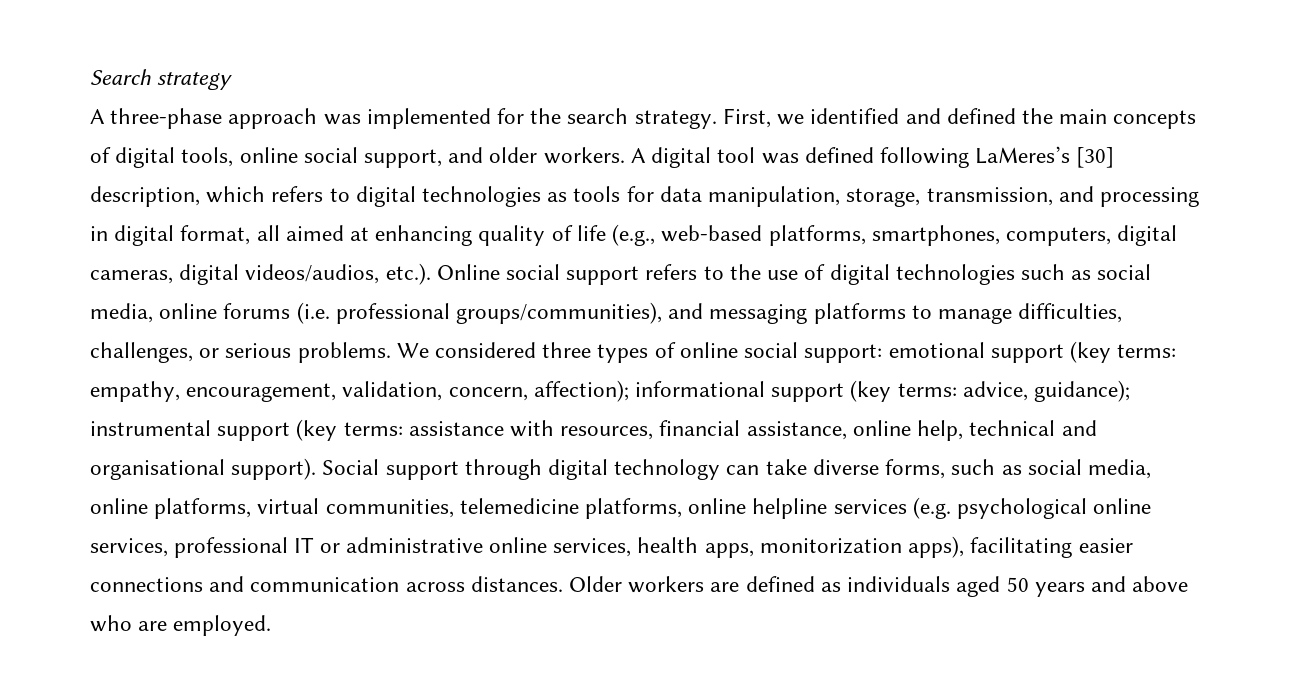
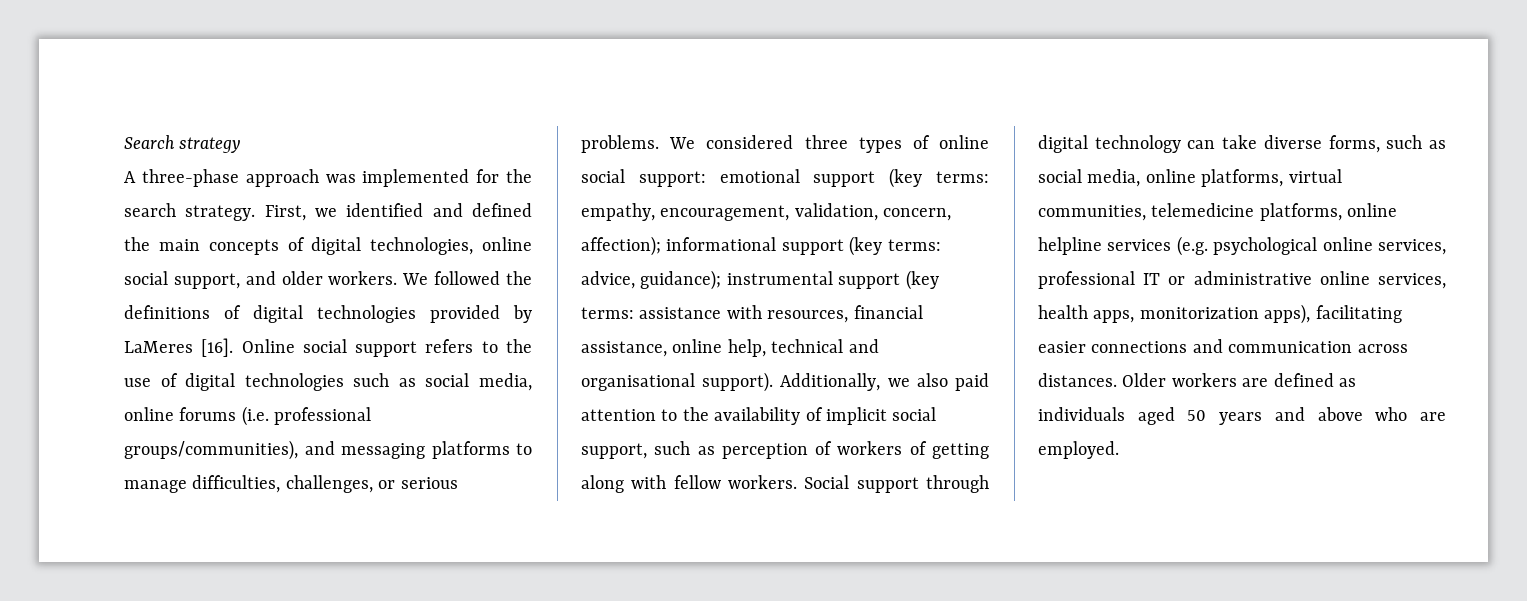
- First, we identified and defined the main concepts of digital tools, online social support, and older workers.
+ First, we identified and defined the main concepts of digital technologies, online social support, and older workers.
- A digital tool was defined following LaMeres’s [30] description, which refers to digital technologies as tools for data manipulation, storage, transmission, and processing in digital format, all aimed at enhancing quality of life (e.g., web-based platforms, smartphones, computers, digital cameras, digital videos/audios, etc.). Online social support refers to the use of digital technologies such as social media, online forums (i.e. professional groups/communities), and messaging platforms to manage difficulties, challenges, or serious problems.
+ We followed the definitions of digital technologies provided by LaMeres [16]. Online social support refers to the use of digital technologies such as social media, online forums (i.e. professional groups/communities), and messaging platforms to manage difficulties, challenges, or serious problems.
+ Additionally, we also paid attention to the availability of implicit social support, such as perception of workers of getting along with fellow workers.

